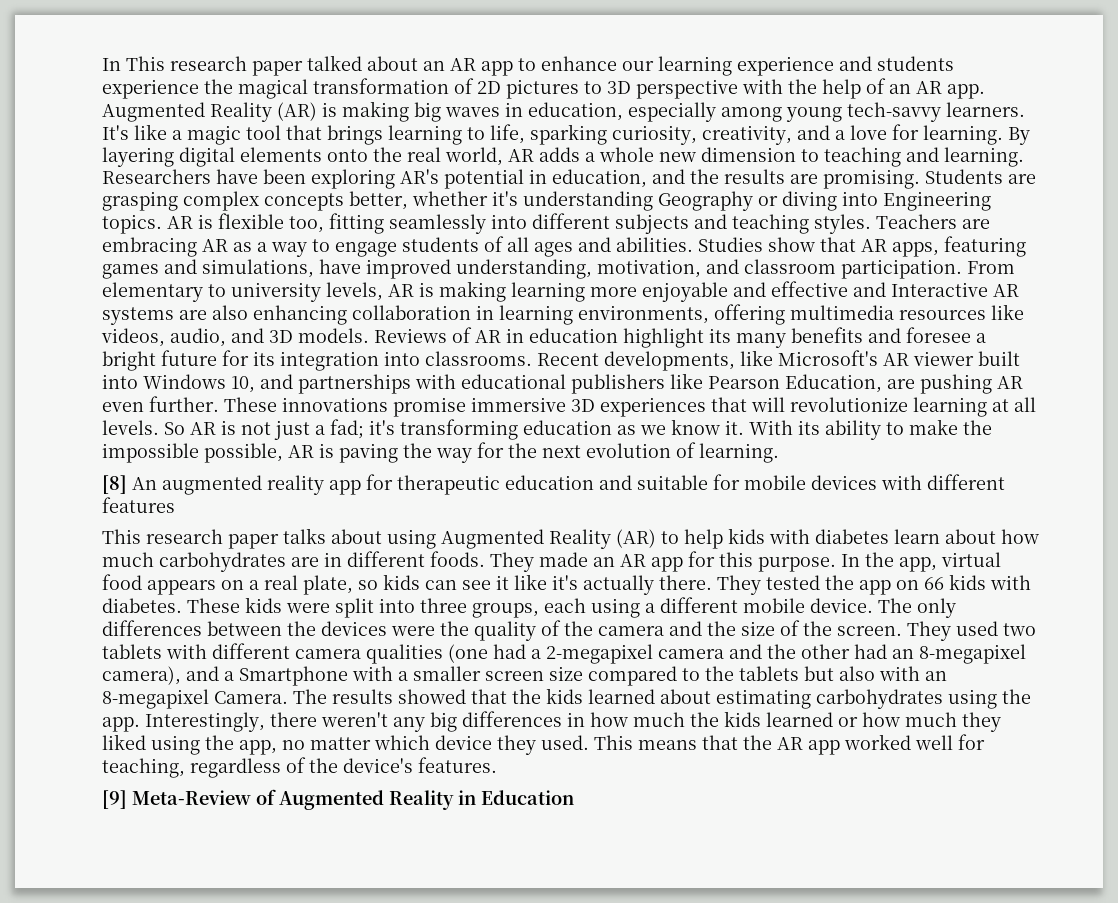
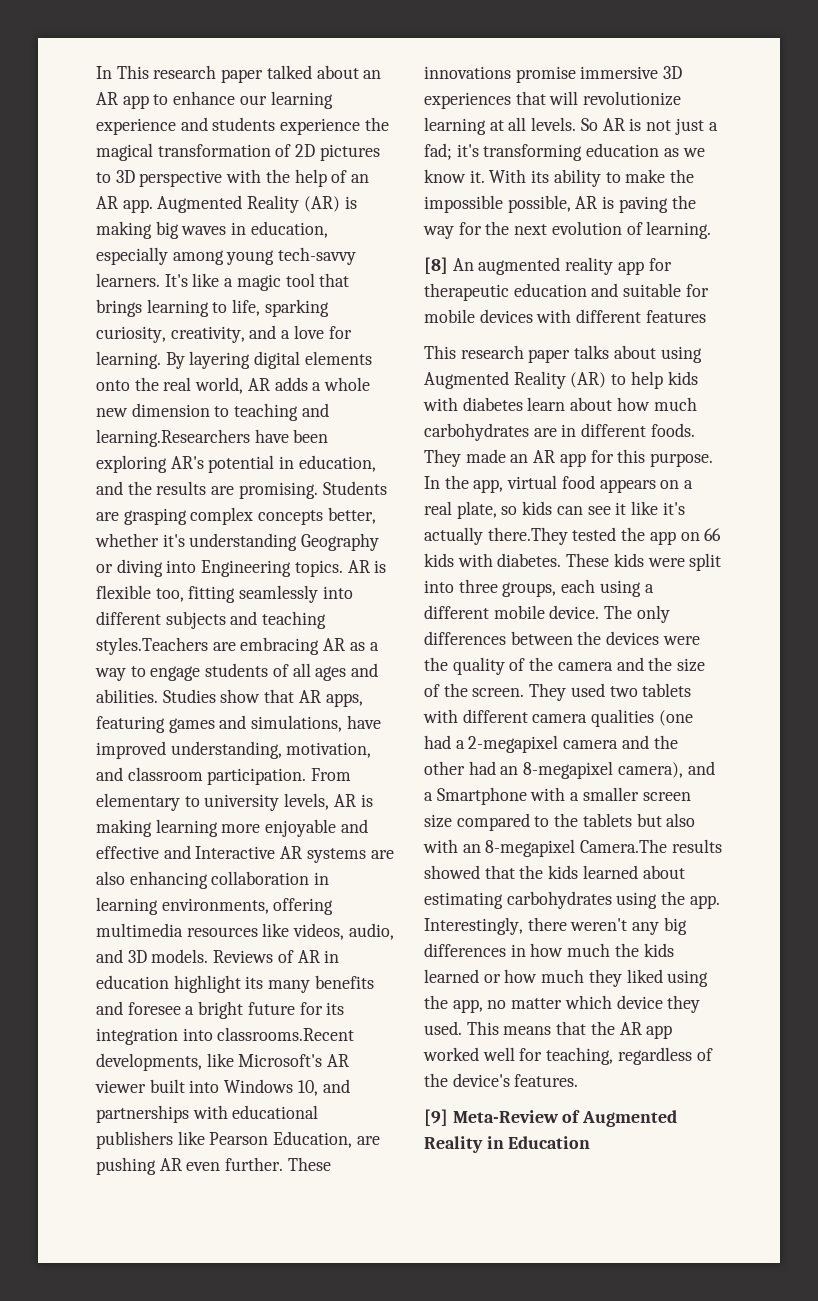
- By layering digital elements onto the real world, AR adds a whole new dimension to teaching and learning. Researchers have been exploring AR's potential in education, and the results are promising.
+ By layering digital elements onto the real world, AR adds a whole new dimension to teaching and learning.Researchers have been exploring AR's potential in education, and the results are promising.
- AR is flexible too, fitting seamlessly into different subjects and teaching styles. Teachers are embracing AR as a way to engage students of all ages and abilities.
+ AR is flexible too, fitting seamlessly into different subjects and teaching styles.Teachers are embracing AR as a way to engage students of all ages and abilities.
- Reviews of AR in education highlight its many benefits and foresee a bright future for its integration into classrooms. Recent developments, like Microsoft's AR viewer built into Windows 10, and partnerships with educational publishers like Pearson Education, are pushing AR even further.
+ Reviews of AR in education highlight its many benefits and foresee a bright future for its integration into classrooms.Recent developments, like Microsoft's AR viewer built into Windows 10, and partnerships with educational publishers like Pearson Education, are pushing AR even further.
- In the app, virtual food appears on a real plate, so kids can see it like it's actually there. They tested the app on 66 kids with diabetes.
+ In the app, virtual food appears on a real plate, so kids can see it like it's actually there.They tested the app on 66 kids with diabetes.
- They used two tablets with different camera qualities (one had a 2-megapixel camera and the other had an 8-megapixel camera), and a Smartphone with a smaller screen size compared to the tablets but also with an 8-megapixel Camera. The results showed that the kids learned about estimating carbohydrates using the app.
+ They used two tablets with different camera qualities (one had a 2-megapixel camera and the other had an 8-megapixel camera), and a Smartphone with a smaller screen size compared to the tablets but also with an 8-megapixel Camera.The results showed that the kids learned about estimating carbohydrates using the app.

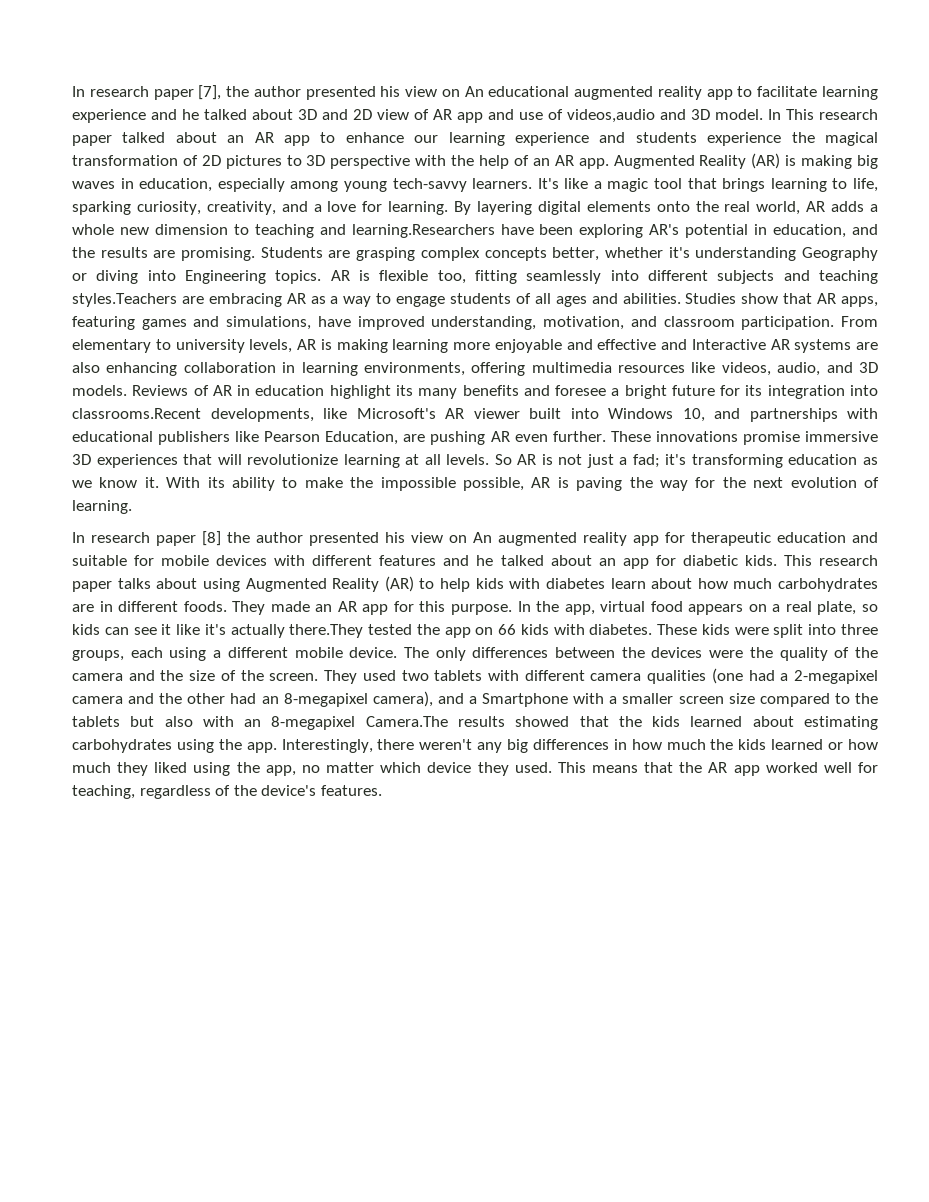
- In This research paper talked about an AR app to enhance our learning experience and students experience the magical transformation of 2D pictures to 3D perspective with the help of an AR app.
+ In research paper [7], the author presented his view on An educational augmented reality app to facilitate learning experience and he talked about 3D and 2D view of AR app and use of videos,audio and 3D model. In This research paper talked about an AR app to enhance our learning experience and students experience the magical transformation of 2D pictures to 3D perspective with the help of an AR app.
- [8] An augmented reality app for therapeutic education and suitable for mobile devices with different features
- This research paper talks about using Augmented Reality (AR) to help kids with diabetes learn about how much carbohydrates are in different foods.
+ In research paper [8] the author presented his view on An augmented reality app for therapeutic education and suitable for mobile devices with different features and he talked about an app for diabetic kids. This research paper talks about using Augmented Reality (AR) to help kids with diabetes learn about how much carbohydrates are in different foods.
- [9] Meta-Review of Augmented Reality in Education

